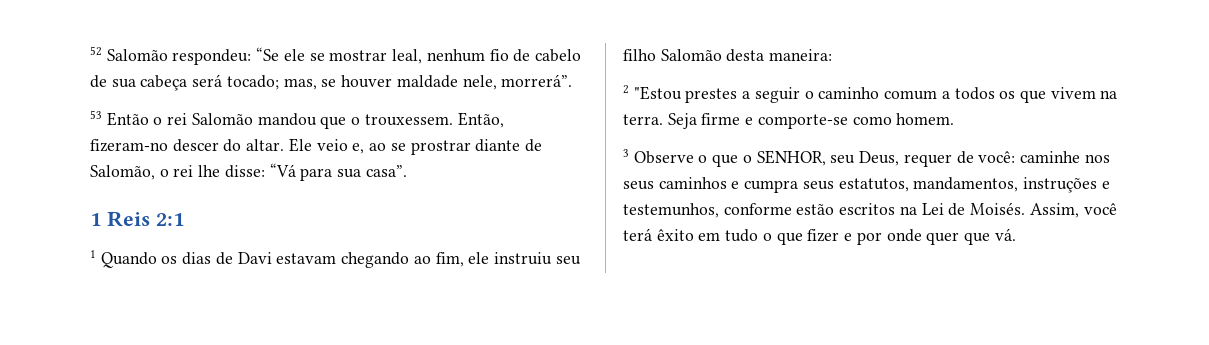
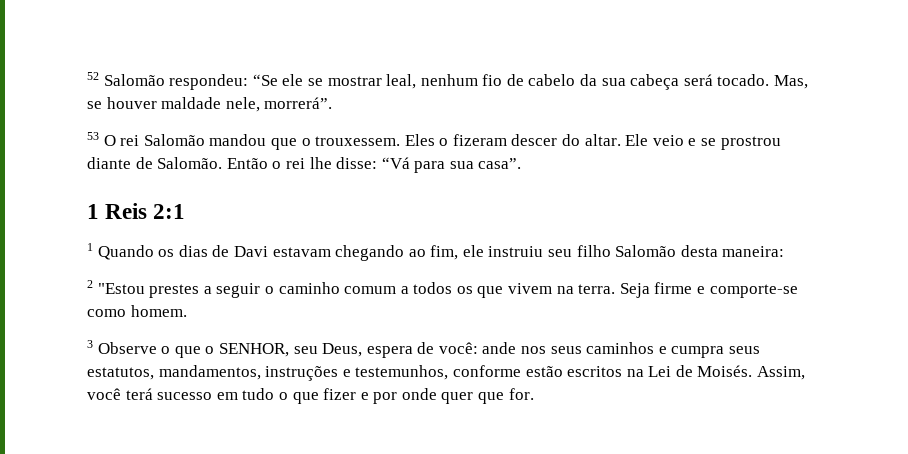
- 52 Salomão respondeu: “Se ele se mostrar leal, nenhum fio de cabelo de sua cabeça será tocado; mas, se houver maldade nele, morrerá”.
+ 52 Salomão respondeu: “Se ele se mostrar leal, nenhum fio de cabelo da sua cabeça será tocado. Mas, se houver maldade nele, morrerá”.
- 53 Então o rei Salomão mandou que o trouxessem.
+ 53 O rei Salomão mandou que o trouxessem.
- Então, fizeram-no descer do altar.
+ Eles o fizeram descer do altar.
- Ele veio e, ao se prostrar diante de Salomão, o rei lhe disse: “Vá para sua casa”.
+ Ele veio e se prostrou diante de Salomão. Então o rei lhe disse: “Vá para sua casa”.
- 3 Observe o que o SENHOR, seu Deus, requer de você: caminhe nos seus caminhos e cumpra seus estatutos, mandamentos, instruções e testemunhos, conforme estão escritos na Lei de Moisés.
+ 3 Observe o que o SENHOR, seu Deus, espera de você: ande nos seus caminhos e cumpra seus estatutos, mandamentos, instruções e testemunhos, conforme estão escritos na Lei de Moisés.
- Assim, você terá êxito em tudo o que fizer e por onde quer que vá.
+ Assim, você terá sucesso em tudo o que fizer e por onde quer que for.

